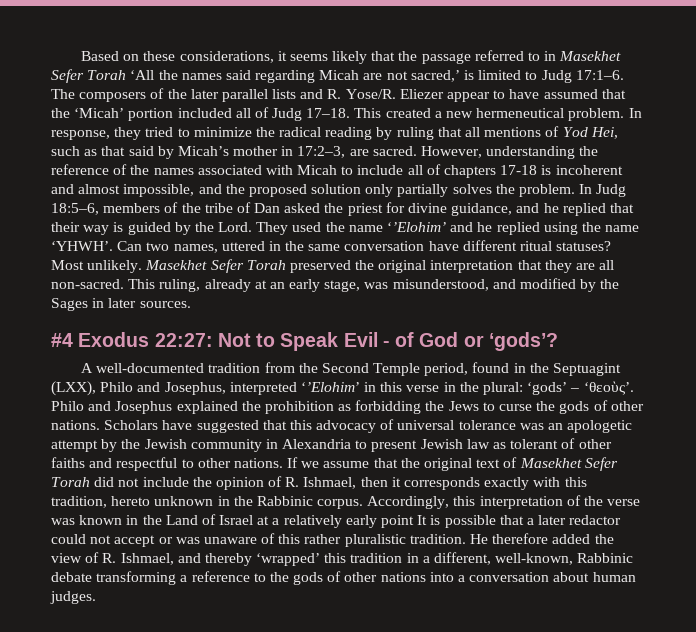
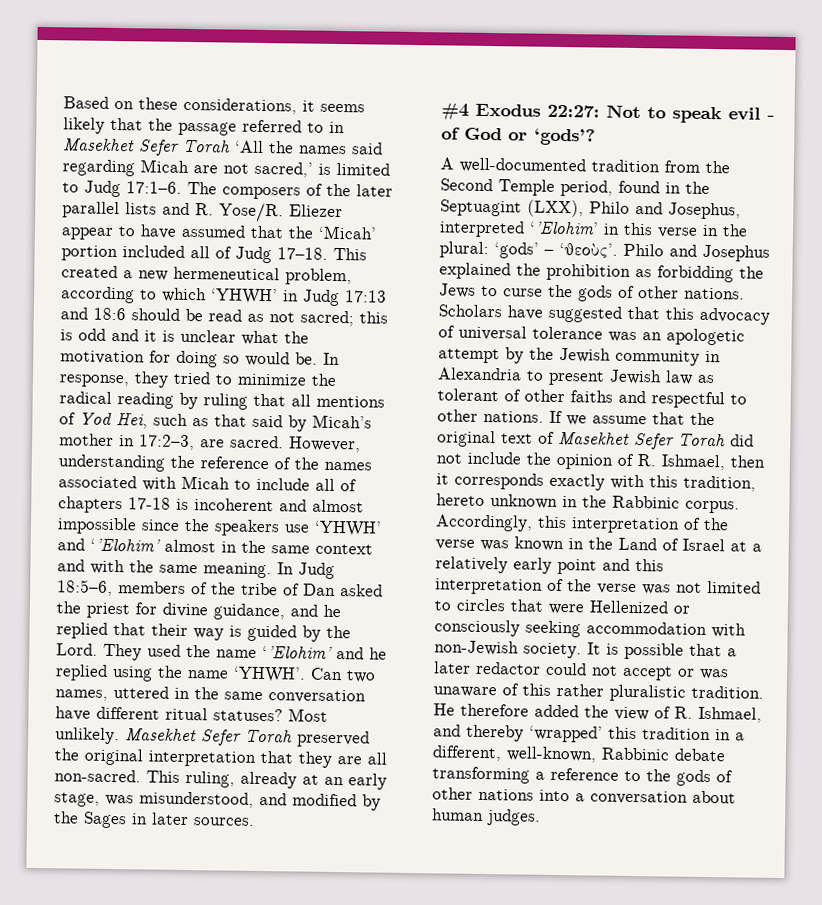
- This created a new hermeneutical problem.
+ This created a new hermeneutical problem, according to which ‘YHWH’ in Judg 17:13 and 18:6 should be read as not sacred; this is odd and it is unclear what the motivation for doing so would be.
- However, understanding the reference of the names associated with Micah to include all of chapters 17-18 is incoherent and almost impossible, and the proposed solution only partially solves the problem.
+ However, understanding the reference of the names associated with Micah to include all of chapters 17-18 is incoherent and almost impossible since the speakers use ‘YHWH’ and ‘’Elohim’ almost in the same context and with the same meaning.
- #4 Exodus 22:27: Not to Speak Evil - of God or ‘gods’?
+ #4 Exodus 22:27: Not to speak evil - of God or ‘gods’?
- Accordingly, this interpretation of the verse was known in the Land of Israel at a relatively early point It is possible that a later redactor could not accept or was unaware of this rather pluralistic tradition.
+ Accordingly, this interpretation of the verse was known in the Land of Israel at a relatively early point and this interpretation of the verse was not limited to circles that were Hellenized or consciously seeking accommodation with non-Jewish society. It is possible that a later redactor could not accept or was unaware of this rather pluralistic tradition.

